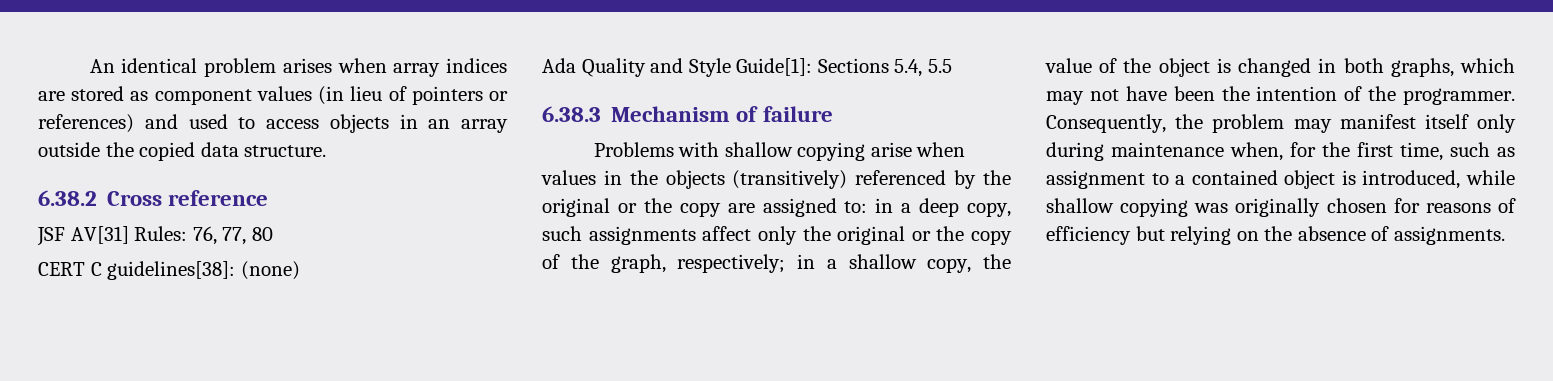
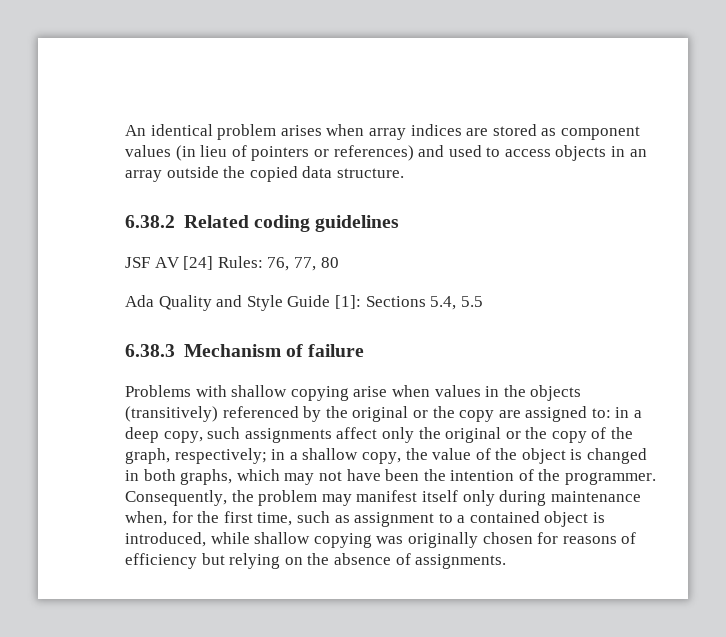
- 6.38.2 Cross reference
+ 6.38.2 Related coding guidelines
- JSF AV[31] Rules: 76, 77, 80
+ JSF AV [24] Rules: 76, 77, 80
- CERT C guidelines[38]: (none)
- Ada Quality and Style Guide[1]: Sections 5.4, 5.5
+ Ada Quality and Style Guide [1]: Sections 5.4, 5.5

